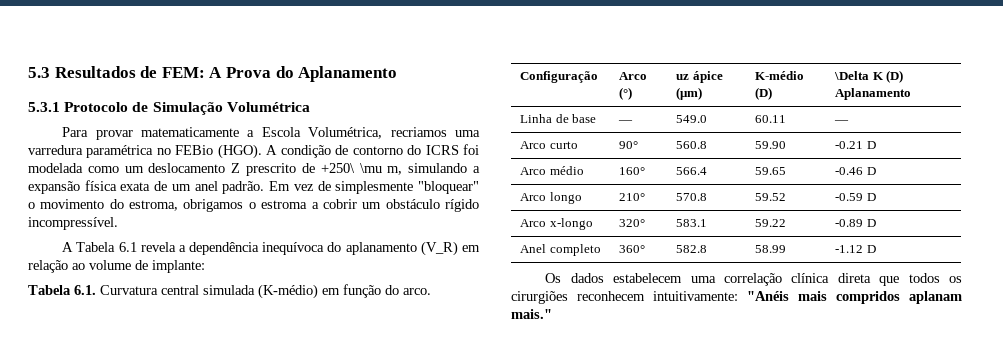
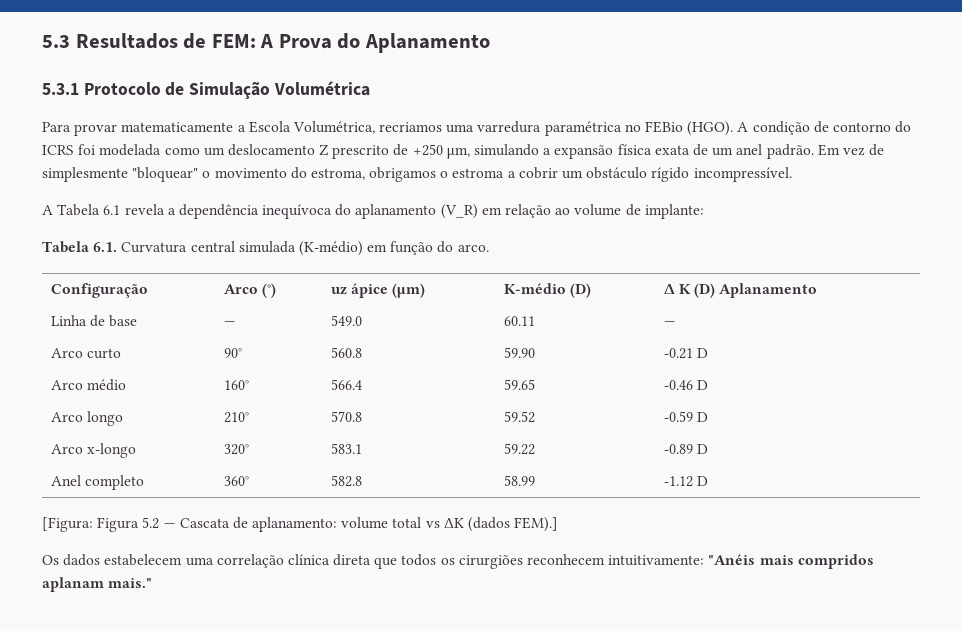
- A condição de contorno do ICRS foi modelada como um deslocamento Z prescrito de +250\ \mu m, simulando a expansão física exata de um anel padrão.
+ A condição de contorno do ICRS foi modelada como um deslocamento Z prescrito de +250 μm, simulando a expansão física exata de um anel padrão.
- Configuração | Arco (°) | uz ápice (μm) | K-médio (D) | \Delta K (D) Aplanamento
+ Configuração | Arco (°) | uz ápice (μm) | K-médio (D) | Δ K (D) Aplanamento
+ [Figura: Figura 5.2 — Cascata de aplanamento: volume total vs ΔK (dados FEM).]

